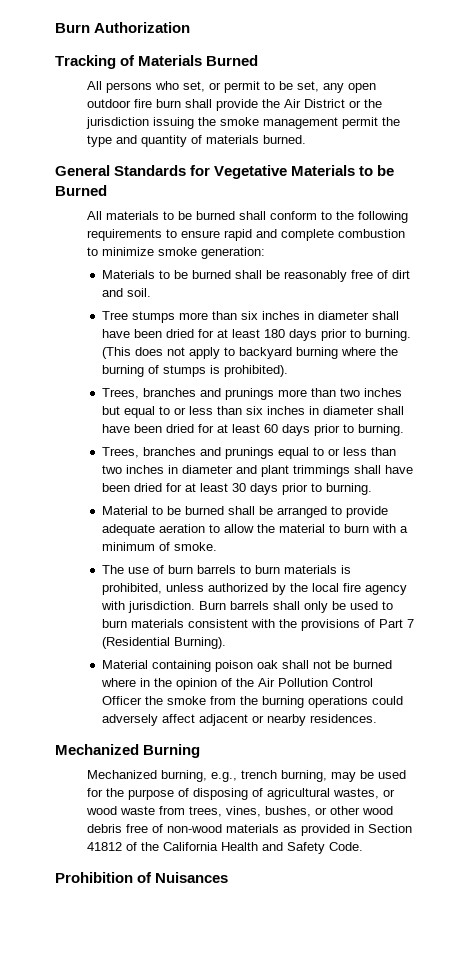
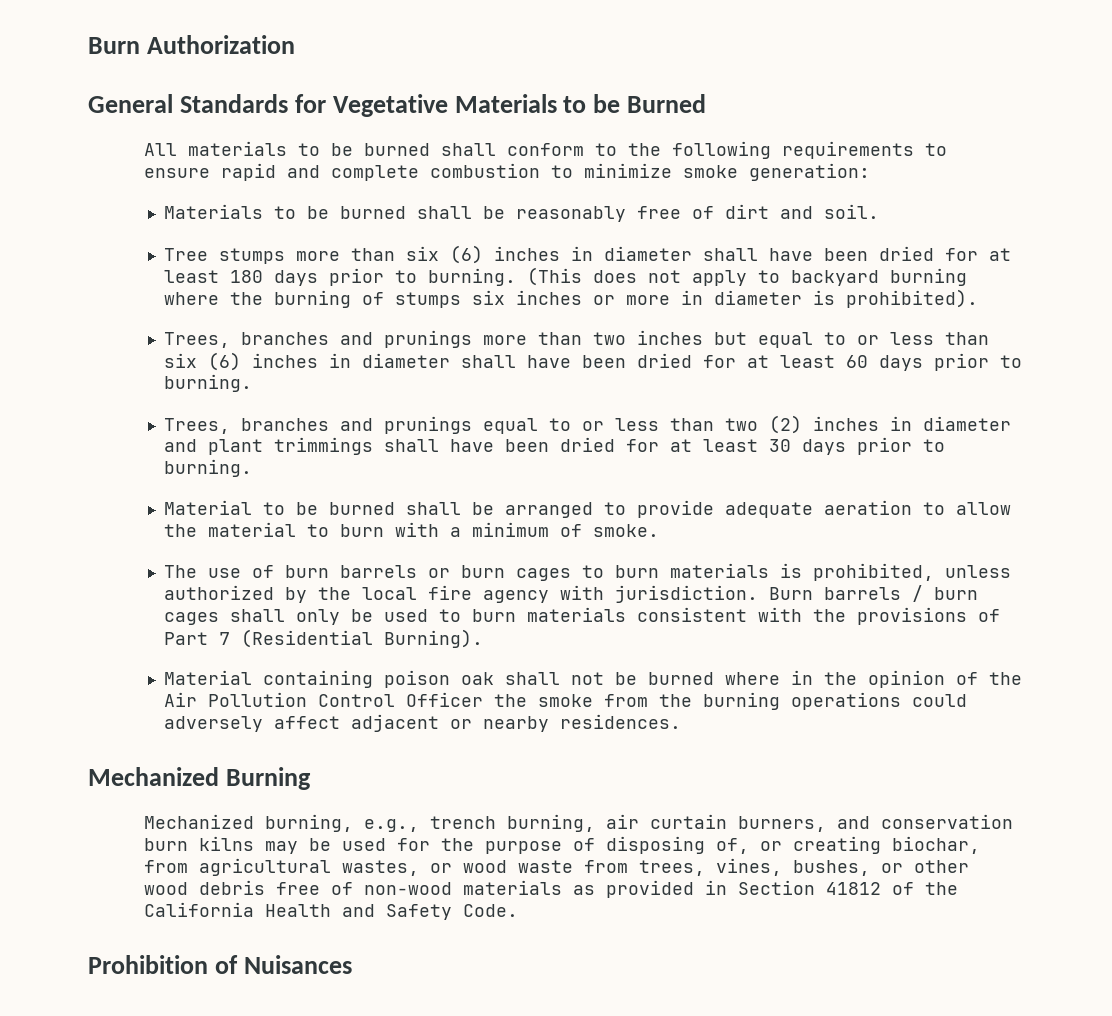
- Tracking of Materials Burned
- All persons who set, or permit to be set, any open outdoor fire burn shall provide the Air District or the jurisdiction issuing the smoke management permit the type and quantity of materials burned.
- Tree stumps more than six inches in diameter shall have been dried for at least 180 days prior to burning.
+ Tree stumps more than six (6) inches in diameter shall have been dried for at least 180 days prior to burning.
- (This does not apply to backyard burning where the burning of stumps is prohibited).
+ (This does not apply to backyard burning where the burning of stumps six inches or more in diameter is prohibited).
- Trees, branches and prunings more than two inches but equal to or less than six inches in diameter shall have been dried for at least 60 days prior to burning.
+ Trees, branches and prunings more than two inches but equal to or less than six (6) inches in diameter shall have been dried for at least 60 days prior to burning.
- Trees, branches and prunings equal to or less than two inches in diameter and plant trimmings shall have been dried for at least 30 days prior to burning.
+ Trees, branches and prunings equal to or less than two (2) inches in diameter and plant trimmings shall have been dried for at least 30 days prior to burning.
- The use of burn barrels to burn materials is prohibited, unless authorized by the local fire agency with jurisdiction.
+ The use of burn barrels or burn cages to burn materials is prohibited, unless authorized by the local fire agency with jurisdiction.
- Burn barrels shall only be used to burn materials consistent with the provisions of Part 7 (Residential Burning).
+ Burn barrels / burn cages shall only be used to burn materials consistent with the provisions of Part 7 (Residential Burning).
- Mechanized burning, e.g., trench burning, may be used for the purpose of disposing of agricultural wastes, or wood waste from trees, vines, bushes, or other wood debris free of non-wood materials as provided in Section 41812 of the California Health and Safety Code.
+ Mechanized burning, e.g., trench burning, air curtain burners, and conservation burn kilns may be used for the purpose of disposing of, or creating biochar, from agricultural wastes, or wood waste from trees, vines, bushes, or other wood debris free of non-wood materials as provided in Section 41812 of the California Health and Safety Code.

